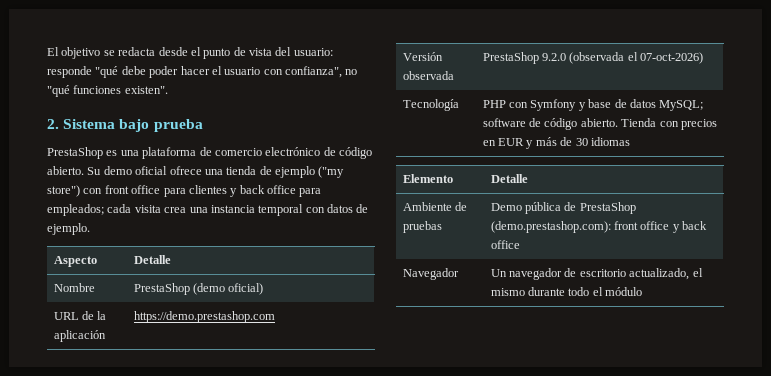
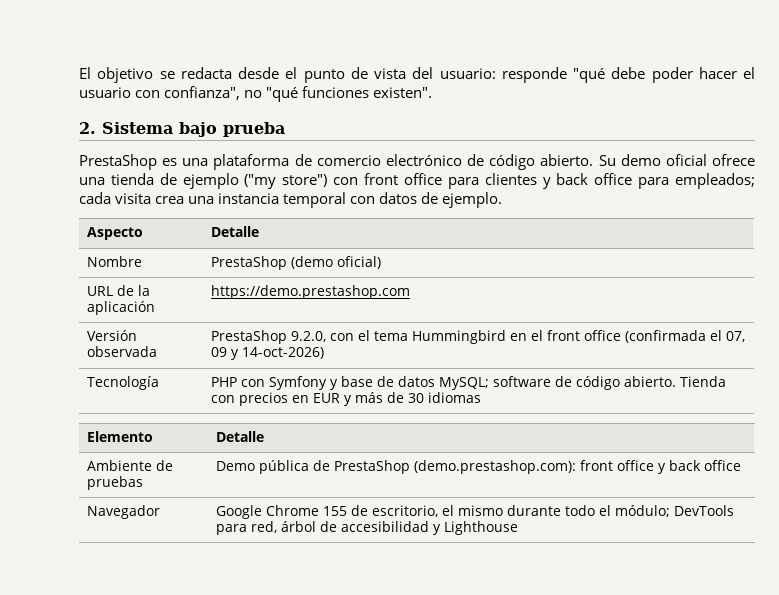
- Versión observada | PrestaShop 9.2.0 (observada el 07-oct-2026)
+ Versión observada | PrestaShop 9.2.0, con el tema Hummingbird en el front office (confirmada el 07, 09 y 14-oct-2026)
- Navegador | Un navegador de escritorio actualizado, el mismo durante todo el módulo
+ Navegador | Google Chrome 155 de escritorio, el mismo durante todo el módulo; DevTools para red, árbol de accesibilidad y Lighthouse

